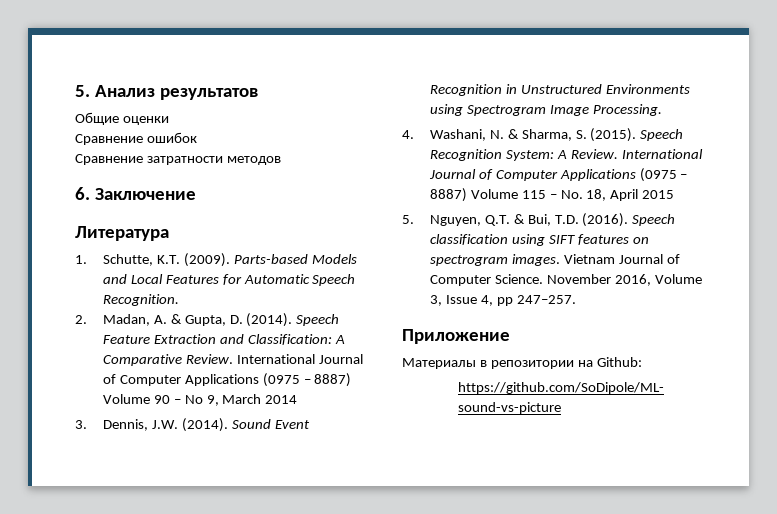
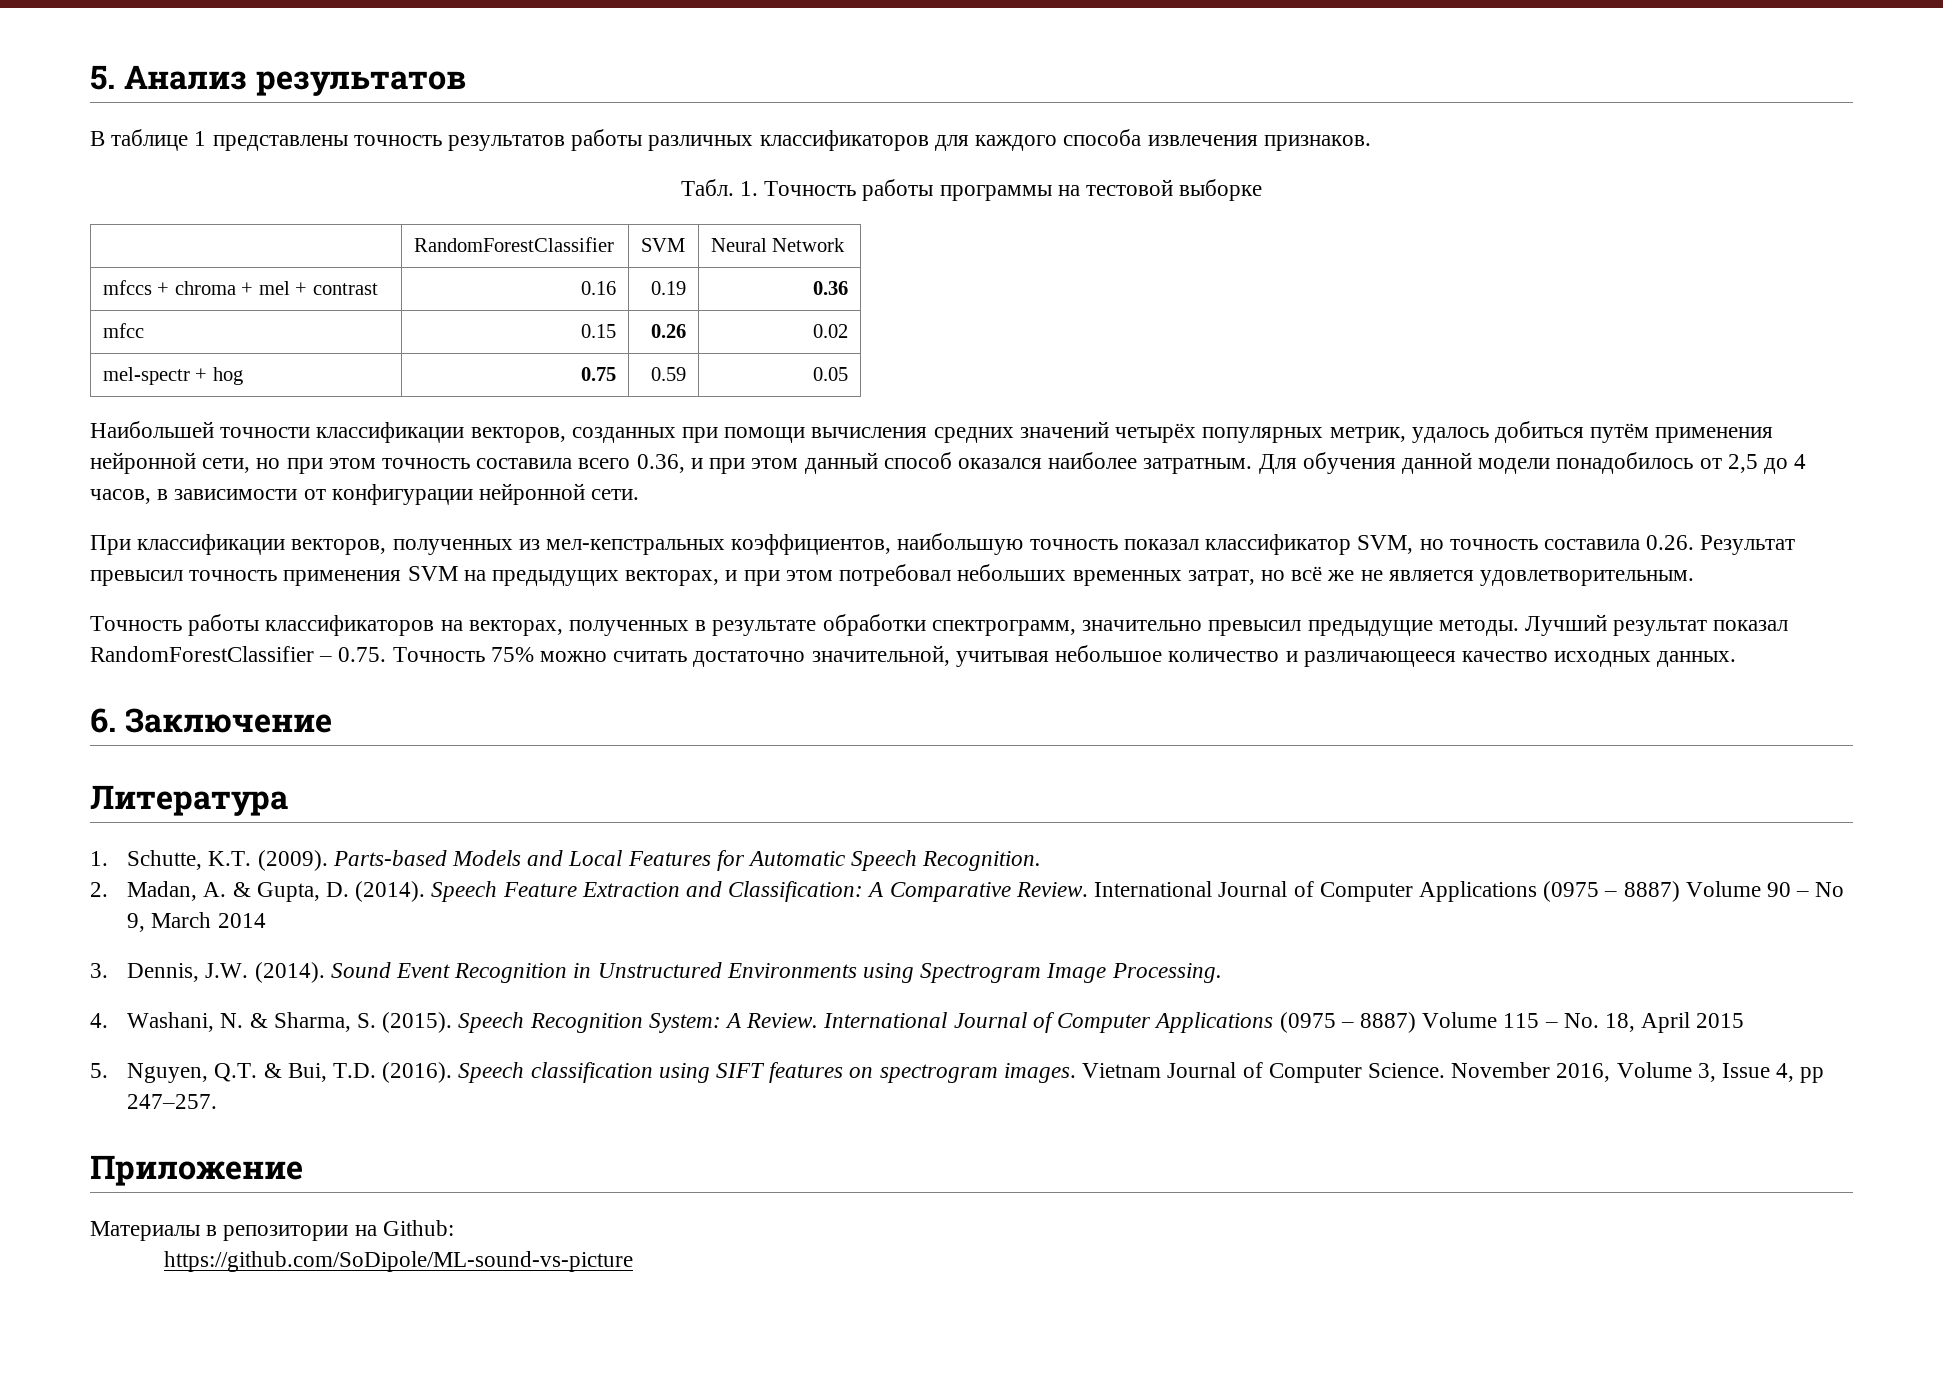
- Общие оценки
- Сравнение ошибок
- Сравнение затратности методов
+ В таблице 1 представлены точность результатов работы различных классификаторов для каждого способа извлечения признаков.
+ Табл. 1. Точность работы программы на тестовой выборке
+ | RandomForestClassifier | SVM | Neural Network
+ mfccs + chroma + mel + contrast | 0.16 | 0.19 | 0.36
+ mfcc | 0.15 | 0.26 | 0.02
+ mel-spectr + hog | 0.75 | 0.59 | 0.05
+ Наибольшей точности классификации векторов, созданных при помощи вычисления средних значений четырёх популярных метрик, удалось добиться путём применения нейронной сети, но при этом точность составила всего 0.36, и при этом данный способ оказался наиболее затратным. Для обучения данной модели понадобилось от 2,5 до 4 часов, в зависимости от конфигурации нейронной сети.
+ При классификации векторов, полученных из мел-кепстральных коэффициентов, наибольшую точность показал классификатор SVM, но точность составила 0.26. Результат превысил точность применения SVM на предыдущих векторах, и при этом потребовал небольших временных затрат, но всё же не является удовлетворительным.
+ Точность работы классификаторов на векторах, полученных в результате обработки спектрограмм, значительно превысил предыдущие методы. Лучший результат показал RandomForestClassifier – 0.75. Точность 75% можно считать достаточно значительной, учитывая небольшое количество и различающееся качество исходных данных.

